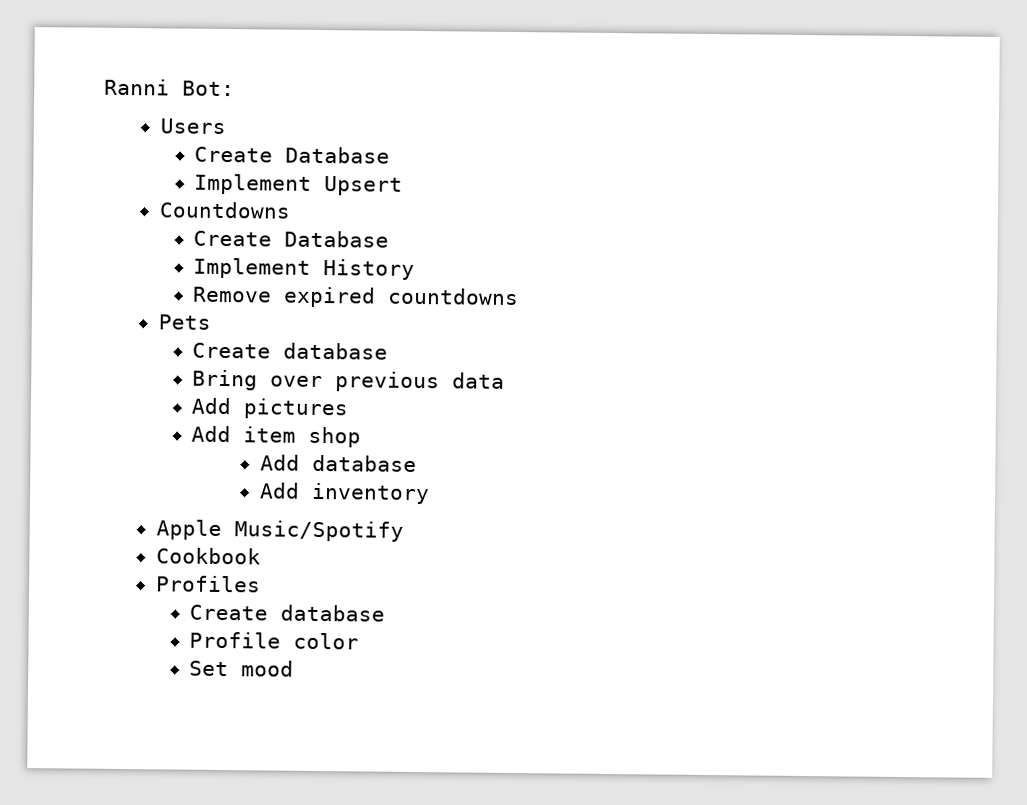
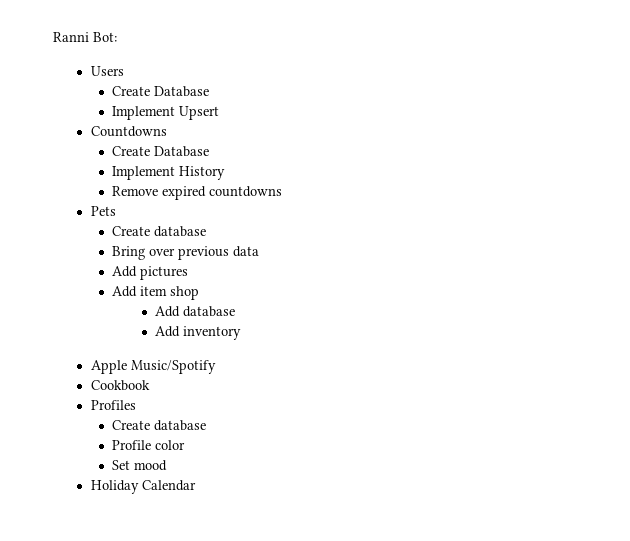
+ Holiday Calendar

